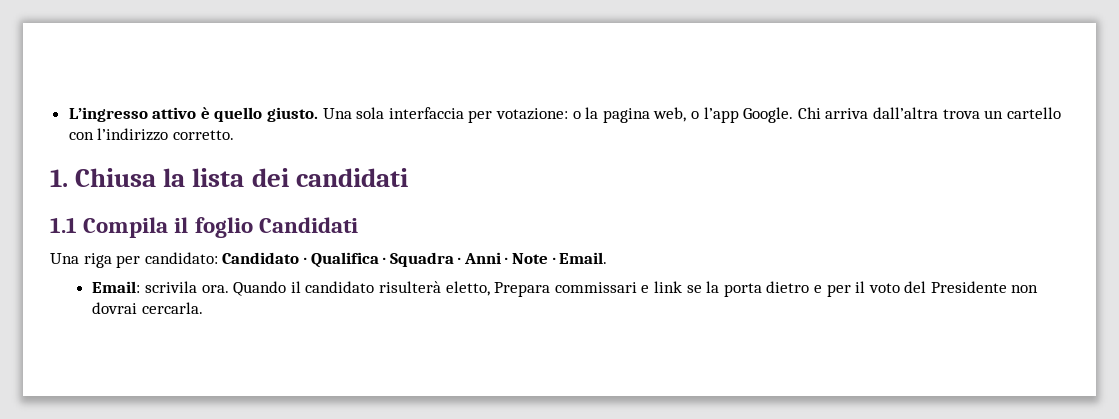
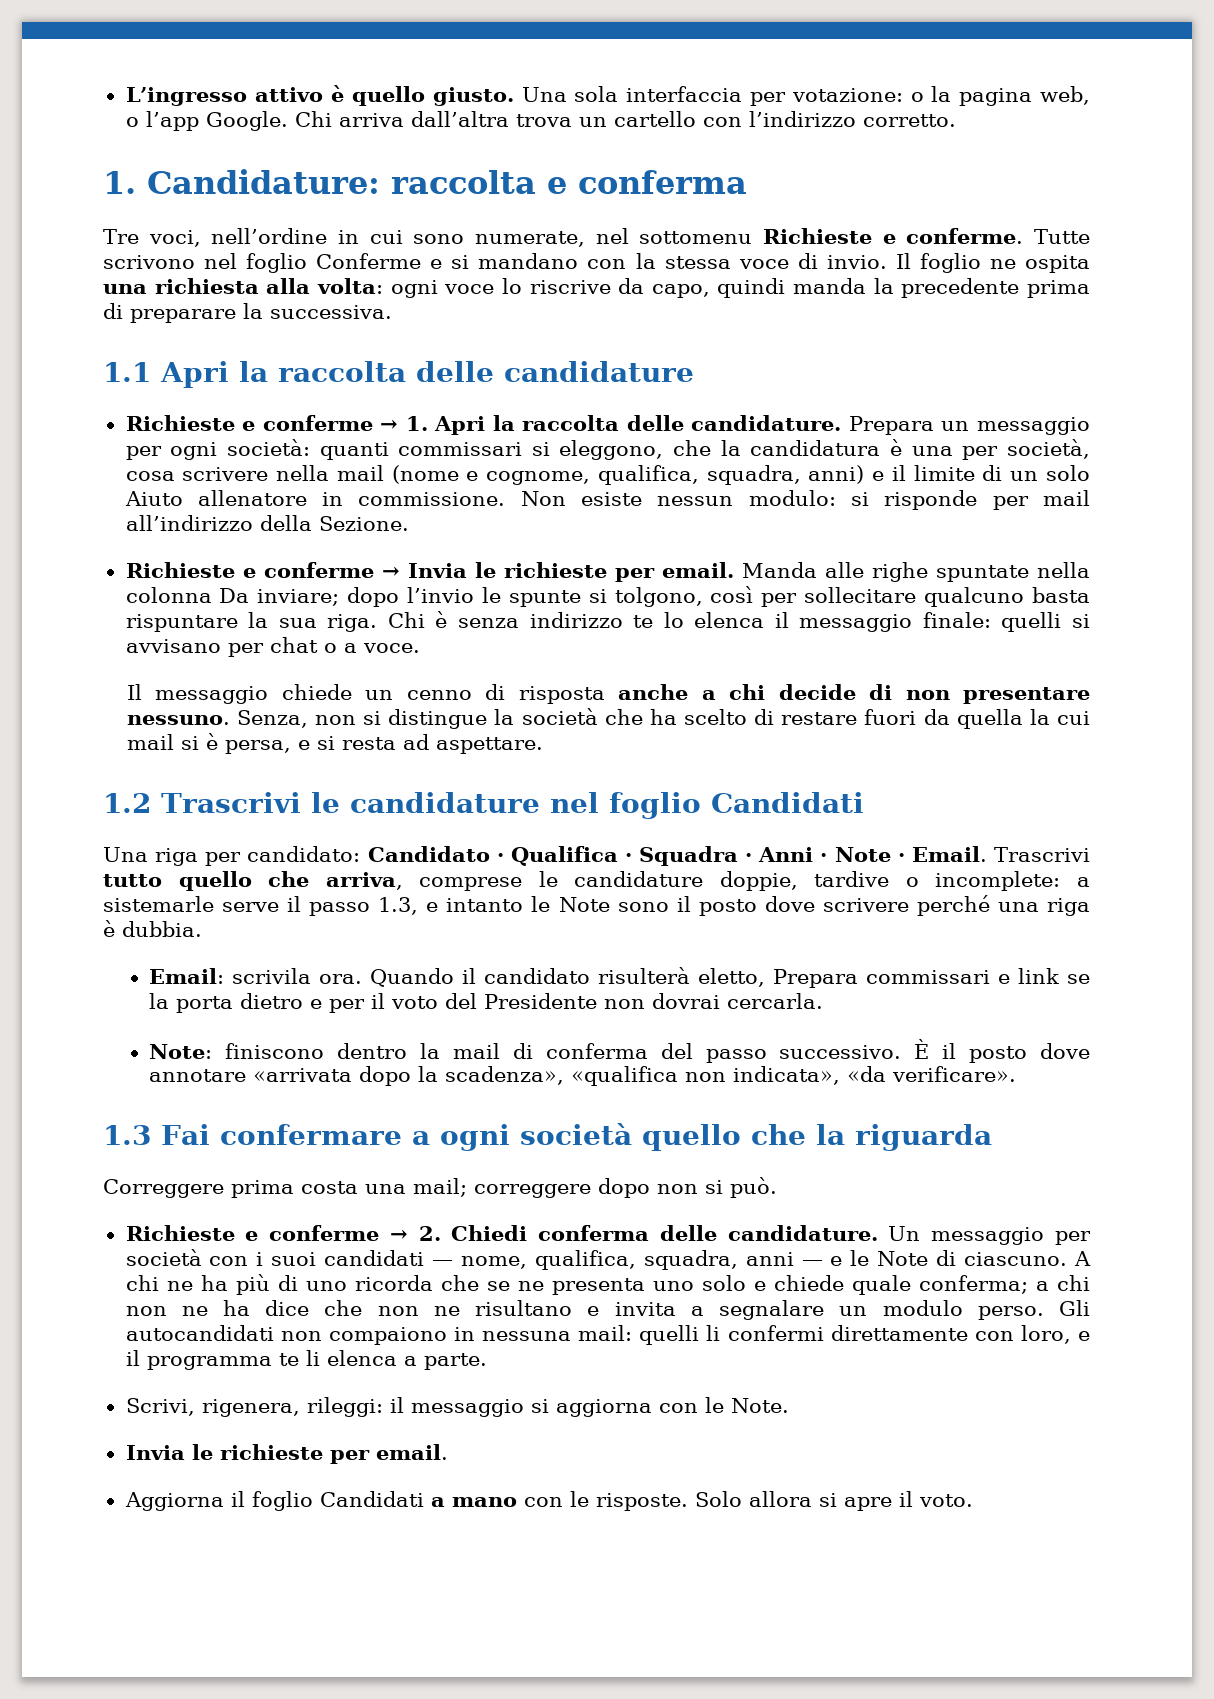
- 1. Chiusa la lista dei candidati
- 1.1 Compila il foglio Candidati
+ 1. Candidature: raccolta e conferma
+ Tre voci, nell’ordine in cui sono numerate, nel sottomenu Richieste e conferme. Tutte scrivono nel foglio Conferme e si mandano con la stessa voce di invio. Il foglio ne ospita una richiesta alla volta: ogni voce lo riscrive da capo, quindi manda la precedente prima di preparare la successiva.
+ 1.1 Apri la raccolta delle candidature
+ Richieste e conferme → 1. Apri la raccolta delle candidature. Prepara un messaggio per ogni società: quanti commissari si eleggono, che la candidatura è una per società, cosa scrivere nella mail (nome e cognome, qualifica, squadra, anni) e il limite di un solo Aiuto allenatore in commissione. Non esiste nessun modulo: si risponde per mail all’indirizzo della Sezione.
+ Richieste e conferme → Invia le richieste per email. Manda alle righe spuntate nella colonna Da inviare; dopo l’invio le spunte si tolgono, così per sollecitare qualcuno basta rispuntare la sua riga. Chi è senza indirizzo te lo elenca il messaggio finale: quelli si avvisano per chat o a voce.
+ Il messaggio chiede un cenno di risposta anche a chi decide di non presentare nessuno. Senza, non si distingue la società che ha scelto di restare fuori da quella la cui mail si è persa, e si resta ad aspettare.
+ 1.2 Trascrivi le candidature nel foglio Candidati
+ Trascrivi tutto quello che arriva, comprese le candidature doppie, tardive o incomplete: a sistemarle serve il passo 1.3, e intanto le Note sono il posto dove scrivere perché una riga è dubbia.
+ Note: finiscono dentro la mail di conferma del passo successivo. È il posto dove annotare «arrivata dopo la scadenza», «qualifica non indicata», «da verificare».
+ 1.3 Fai confermare a ogni società quello che la riguarda
+ Correggere prima costa una mail; correggere dopo non si può.
+ Richieste e conferme → 2. Chiedi conferma delle candidature. Un messaggio per società con i suoi candidati — nome, qualifica, squadra, anni — e le Note di ciascuno. A chi ne ha più di uno ricorda che se ne presenta uno solo e chiede quale conferma; a chi non ne ha dice che non ne risultano e invita a segnalare un modulo perso. Gli autocandidati non compaiono in nessuna mail: quelli li confermi direttamente con loro, e il programma te li elenca a parte.
+ Scrivi, rigenera, rileggi: il messaggio si aggiorna con le Note.
+ Invia le richieste per email.
+ Aggiorna il foglio Candidati a mano con le risposte. Solo allora si apre il voto.

